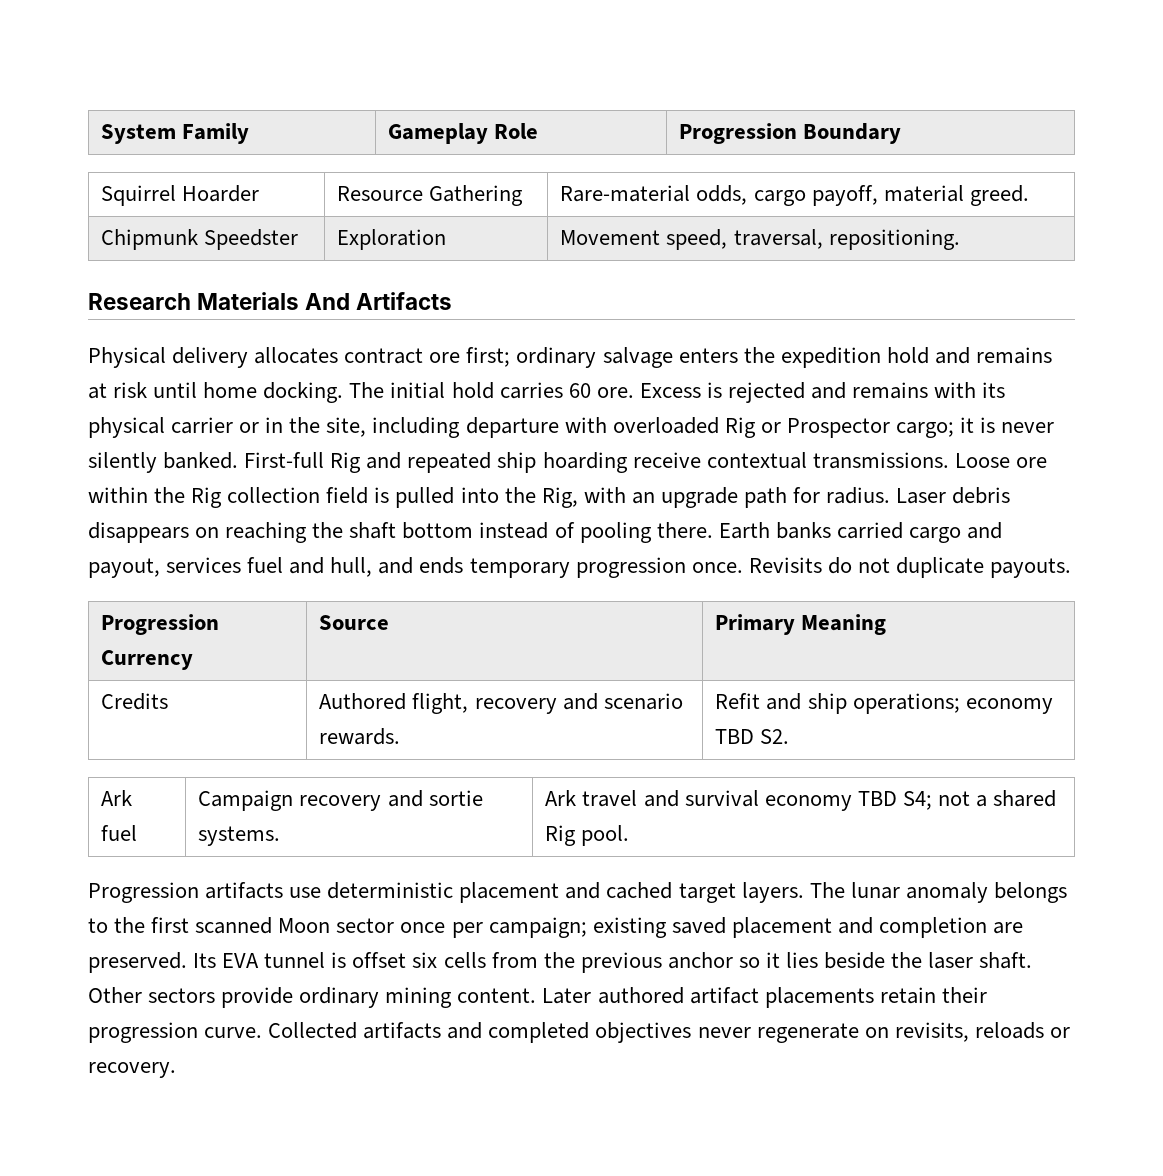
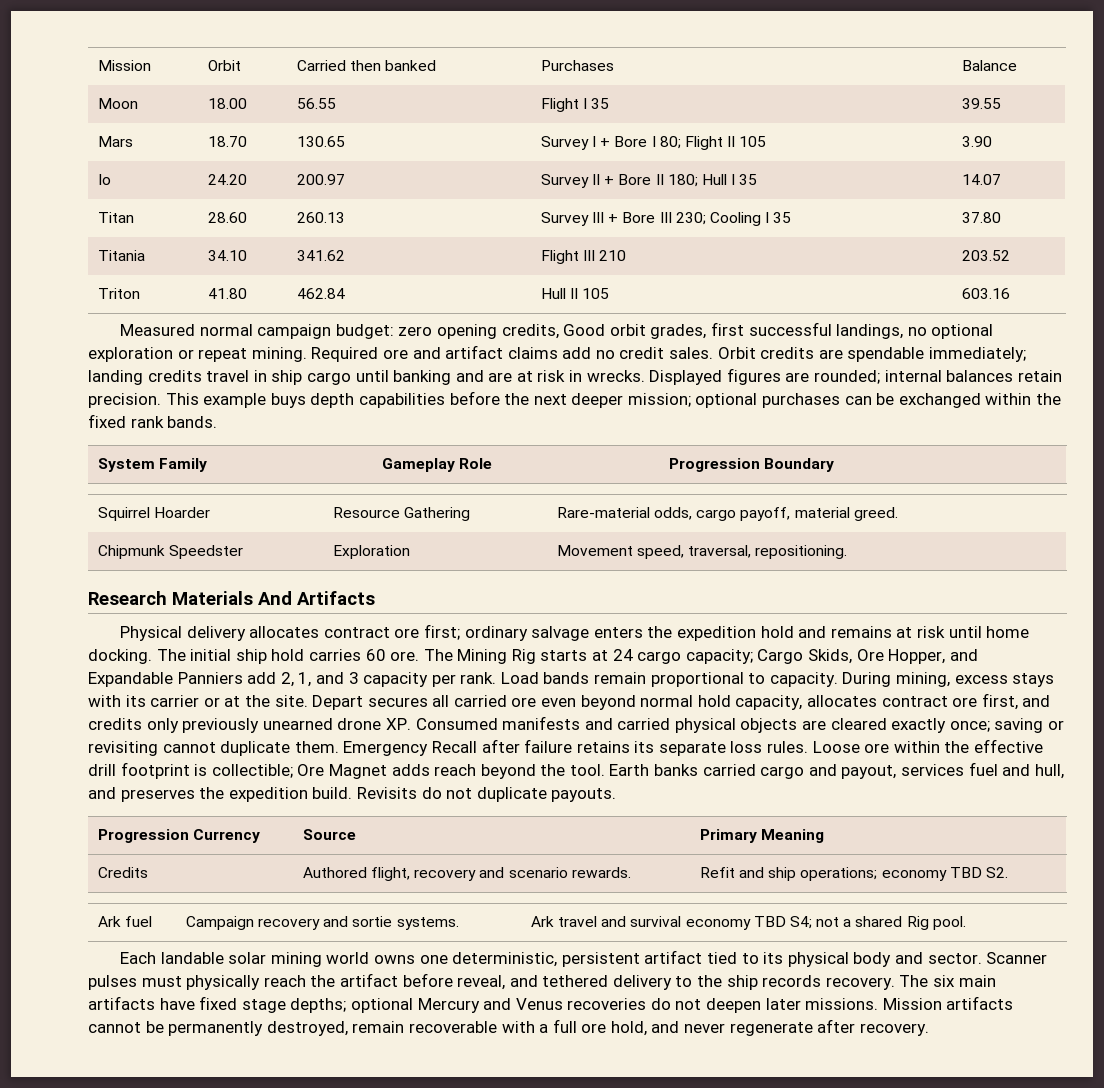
+ Mission | Orbit | Carried then banked | Purchases | Balance
+ Moon | 18.00 | 56.55 | Flight I 35 | 39.55
+ Mars | 18.70 | 130.65 | Survey I + Bore I 80; Flight II 105 | 3.90
+ Io | 24.20 | 200.97 | Survey II + Bore II 180; Hull I 35 | 14.07
+ Titan | 28.60 | 260.13 | Survey III + Bore III 230; Cooling I 35 | 37.80
+ Titania | 34.10 | 341.62 | Flight III 210 | 203.52
+ Triton | 41.80 | 462.84 | Hull II 105 | 603.16
+ Measured normal campaign budget: zero opening credits, Good orbit grades, first successful landings, no optional exploration or repeat mining. Required ore and artifact claims add no credit sales. Orbit credits are spendable immediately; landing credits travel in ship cargo until banking and are at risk in wrecks. Displayed figures are rounded; internal balances retain precision. This example buys depth capabilities before the next deeper mission; optional purchases can be exchanged within the fixed rank bands.
- The initial hold carries 60 ore.
+ The initial ship hold carries 60 ore.
- Excess is rejected and remains with its physical carrier or in the site, including departure with overloaded Rig or Prospector cargo; it is never silently banked. First-full Rig and repeated ship hoarding receive contextual transmissions. Loose ore within the Rig collection field is pulled into the Rig, with an upgrade path for radius. Laser debris disappears on reaching the shaft bottom instead of pooling there.
+ The Mining Rig starts at 24 cargo capacity; Cargo Skids, Ore Hopper, and Expandable Panniers add 2, 1, and 3 capacity per rank. Load bands remain proportional to capacity. During mining, excess stays with its carrier or at the site. Depart secures all carried ore even beyond normal hold capacity, allocates contract ore first, and credits only previously unearned drone XP. Consumed manifests and carried physical objects are cleared exactly once; saving or revisiting cannot duplicate them. Emergency Recall after failure retains its separate loss rules. Loose ore within the effective drill footprint is collectible; Ore Magnet adds reach beyond the tool.
- Earth banks carried cargo and payout, services fuel and hull, and ends temporary progression once.
+ Earth banks carried cargo and payout, services fuel and hull, and preserves the expedition build.
- Progression artifacts use deterministic placement and cached target layers. The lunar anomaly belongs to the first scanned Moon sector once per campaign; existing saved placement and completion are preserved. Its EVA tunnel is offset six cells from the previous anchor so it lies beside the laser shaft. Other sectors provide ordinary mining content. Later authored artifact placements retain their progression curve. Collected artifacts and completed objectives never regenerate on revisits, reloads or recovery.
+ Each landable solar mining world owns one deterministic, persistent artifact tied to its physical body and sector. Scanner pulses must physically reach the artifact before reveal, and tethered delivery to the ship records recovery. The six main artifacts have fixed stage depths; optional Mercury and Venus recoveries do not deepen later missions. Mission artifacts cannot be permanently destroyed, remain recoverable with a full ore hold, and never regenerate after recovery.

